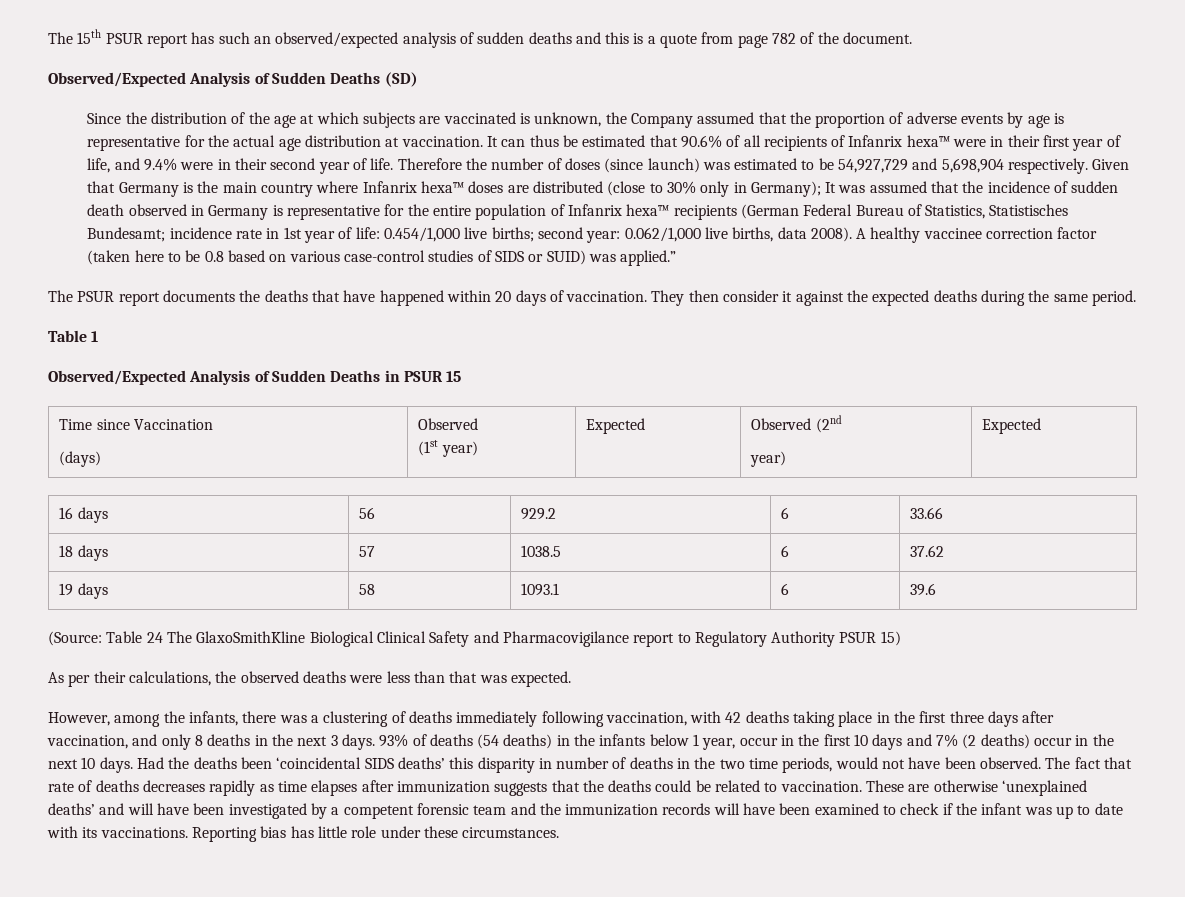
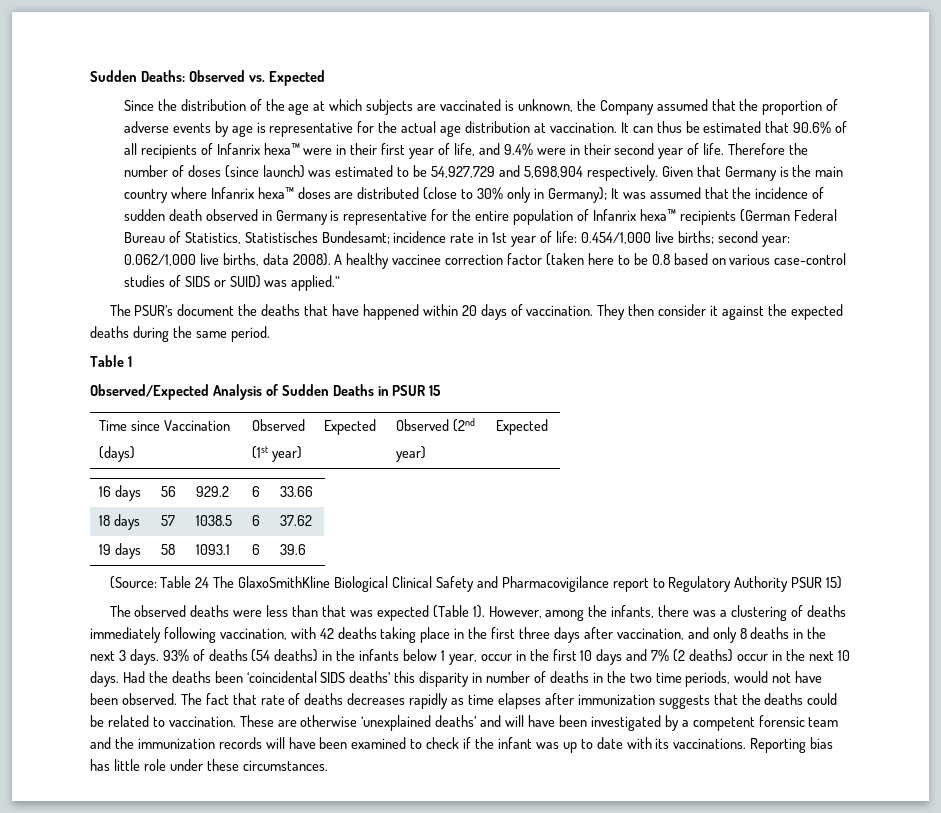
- The 15th PSUR report has such an observed/expected analysis of sudden deaths and this is a quote from page 782 of the document.
- Observed/Expected Analysis of Sudden Deaths (SD)
+ Sudden Deaths: Observed vs. Expected
- The PSUR report documents the deaths that have happened within 20 days of vaccination.
+ The PSUR’s document the deaths that have happened within 20 days of vaccination.
- As per their calculations, the observed deaths were less than that was expected.
- However, among the infants, there was a clustering of deaths immediately following vaccination, with 42 deaths taking place in the first three days after vaccination, and only 8 deaths in the next 3 days.
+ The observed deaths were less than that was expected (Table 1). However, among the infants, there was a clustering of deaths immediately following vaccination, with 42 deaths taking place in the first three days after vaccination, and only 8 deaths in the next 3 days.

